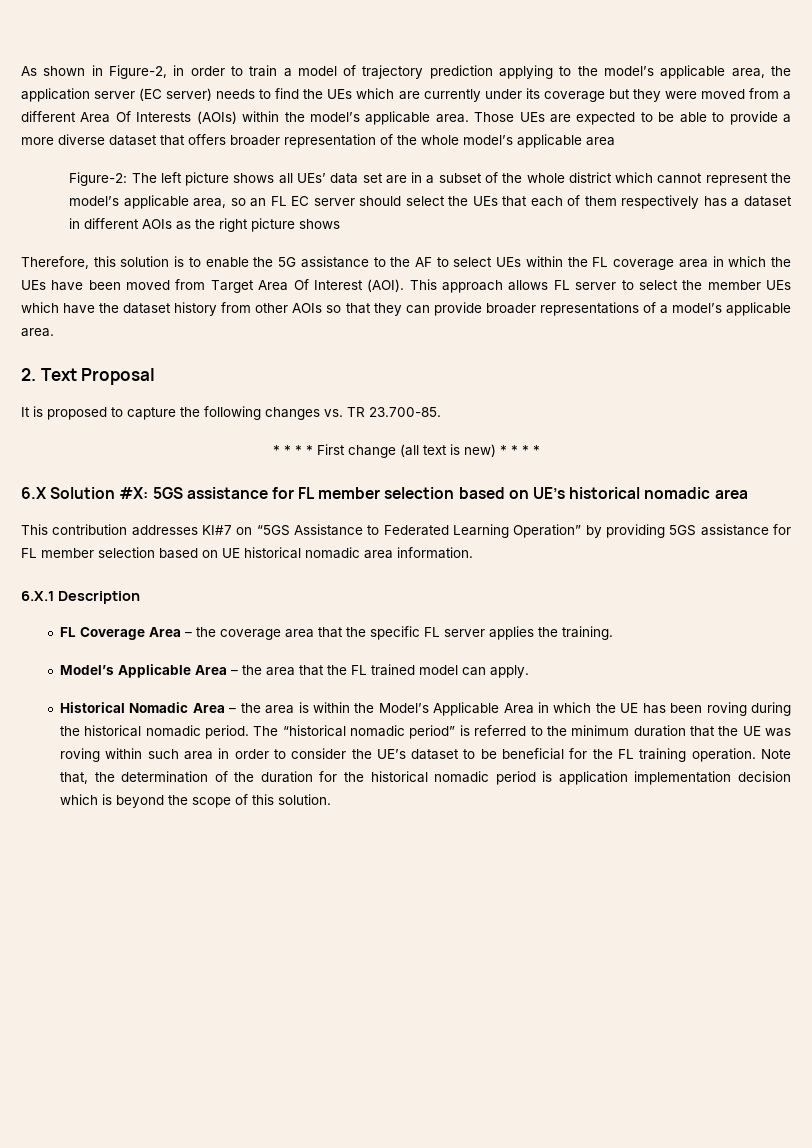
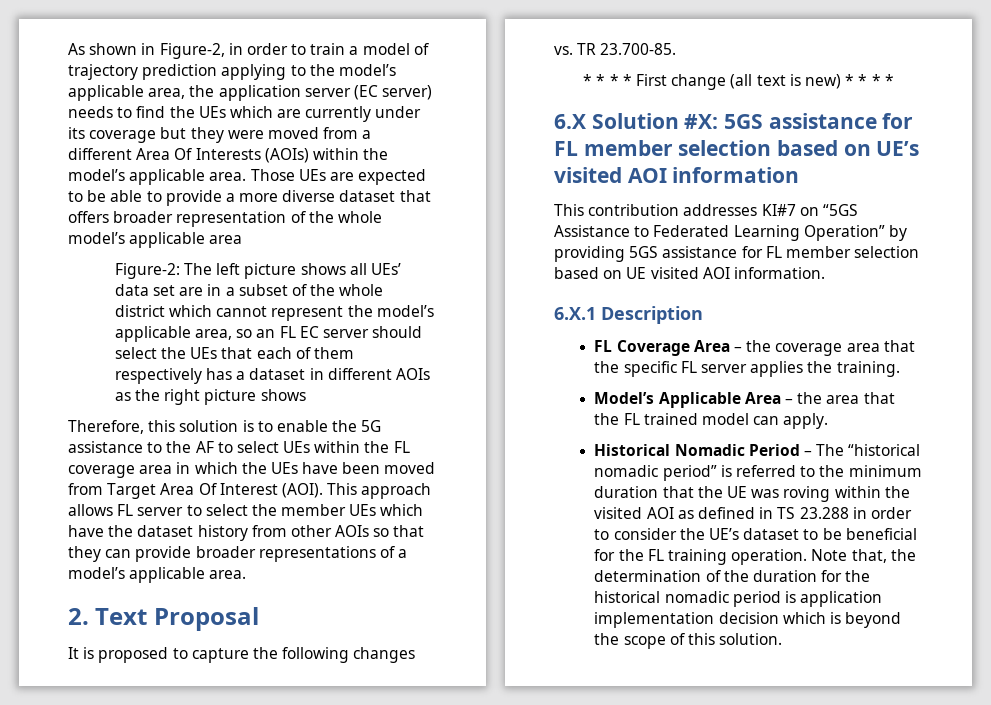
- 6.X Solution #X: 5GS assistance for FL member selection based on UE’s historical nomadic area
+ 6.X Solution #X: 5GS assistance for FL member selection based on UE’s visited AOI information
- This contribution addresses KI#7 on “5GS Assistance to Federated Learning Operation” by providing 5GS assistance for FL member selection based on UE historical nomadic area information.
+ This contribution addresses KI#7 on “5GS Assistance to Federated Learning Operation” by providing 5GS assistance for FL member selection based on UE visited AOI information.
- Historical Nomadic Area – the area is within the Model’s Applicable Area in which the UE has been roving during the historical nomadic period. The “historical nomadic period” is referred to the minimum duration that the UE was roving within such area in order to consider the UE’s dataset to be beneficial for the FL training operation.
+ Historical Nomadic Period – The “historical nomadic period” is referred to the minimum duration that the UE was roving within the visited AOI as defined in TS 23.288 in order to consider the UE’s dataset to be beneficial for the FL training operation.

